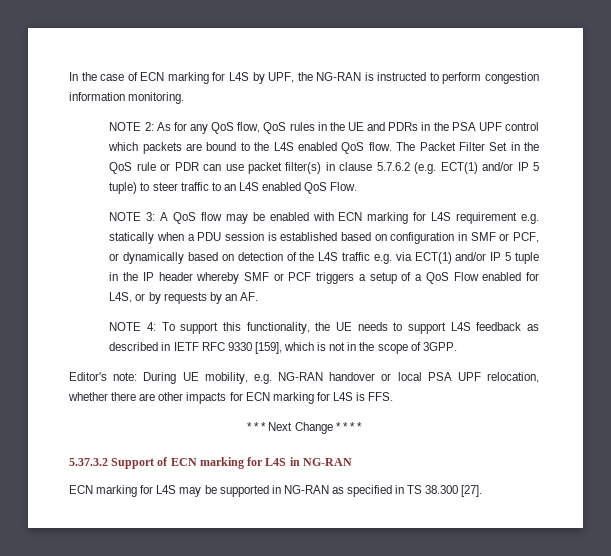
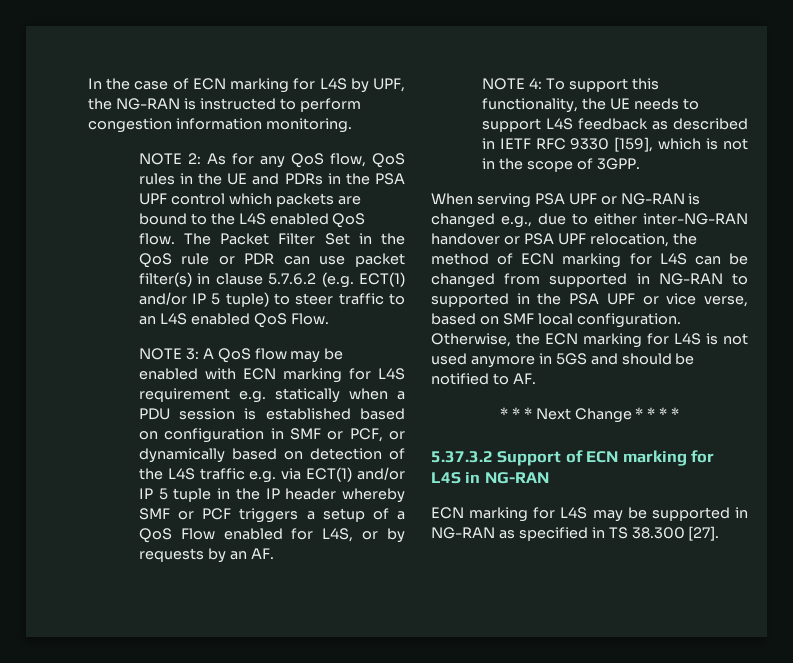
- Editor's note: During UE mobility, e.g. NG-RAN handover or local PSA UPF relocation, whether there are other impacts for ECN marking for L4S is FFS.
+ When serving PSA UPF or NG-RAN is changed e.g., due to either inter-NG-RAN handover or PSA UPF relocation, the method of ECN marking for L4S can be changed from supported in NG-RAN to supported in the PSA UPF or vice verse, based on SMF local configuration. Otherwise, the ECN marking for L4S is not used anymore in 5GS and should be notified to AF.

